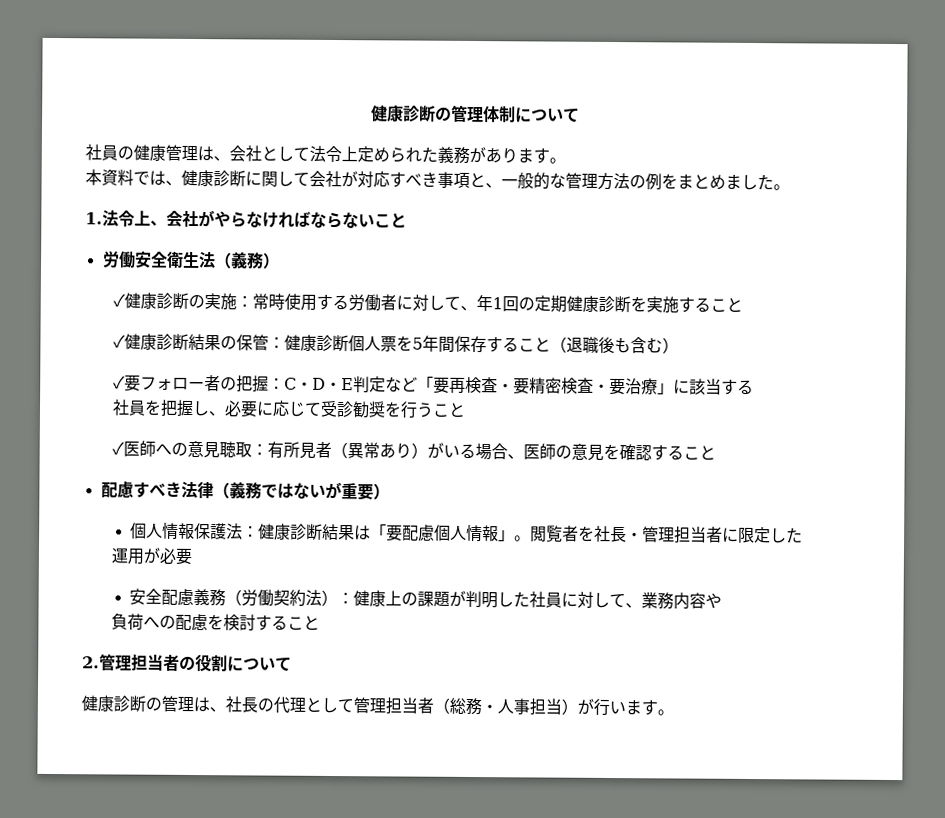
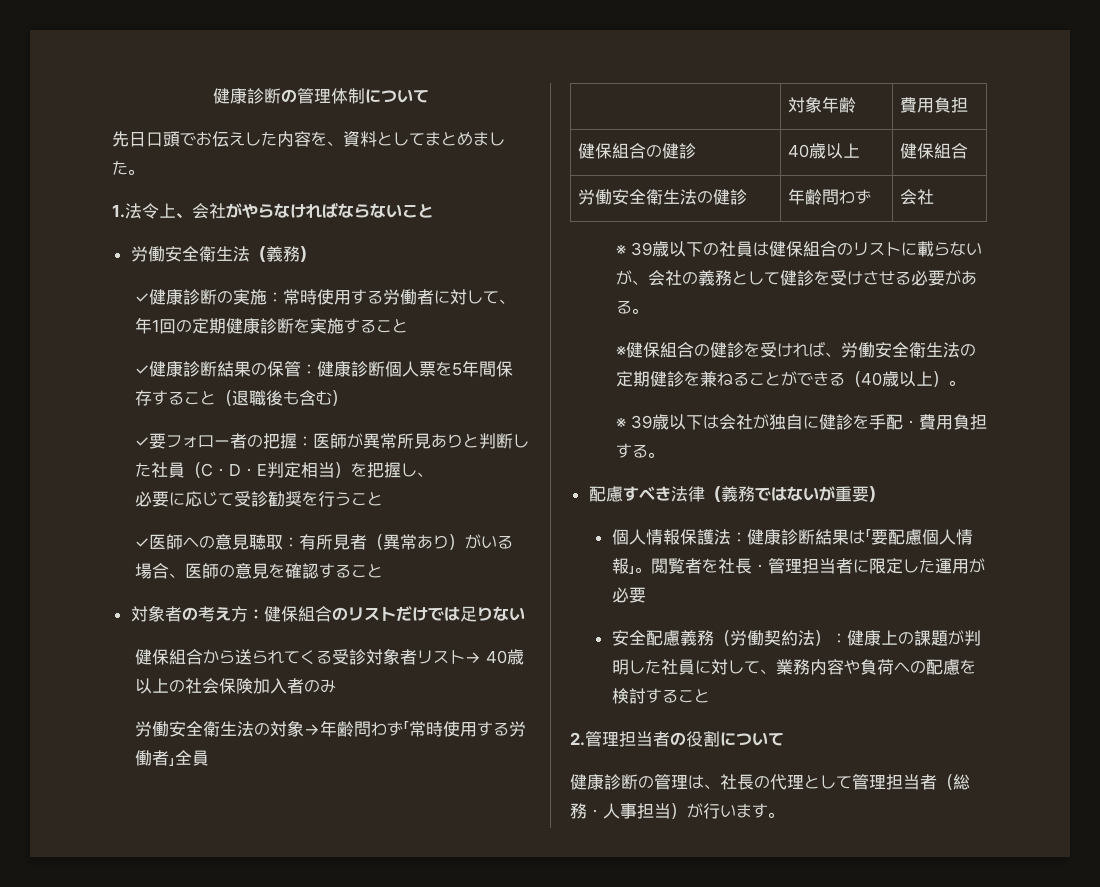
- 社員の健康管理は、会社として法令上定められた義務があります。
- 本資料では、健康診断に関して会社が対応すべき事項と、一般的な管理方法の例をまとめました。
+ 先日口頭でお伝えした内容を、資料としてまとめました。
- ✓要フォロー者の把握：C・D・E判定など「要再検査・要精密検査・要治療」に該当する
- 社員を把握し、必要に応じて受診勧奨を行うこと
+ ✓要フォロー者の把握：医師が異常所見ありと判断した社員（C・D・E判定相当）を把握し、
+ 必要に応じて受診勧奨を行うこと
+ 対象者の考え方：健保組合のリストだけでは足りない
+ 健保組合から送られてくる受診対象者リスト→ 40歳以上の社会保険加入者のみ
+ 労働安全衛生法の対象→年齢問わず「常時使用する労働者」全員
+ | 対象年齢 | 費用負担
+ 健保組合の健診 | 40歳以上 | 健保組合
+ 労働安全衛生法の健診 | 年齢問わず | 会社
+ ※ 39歳以下の社員は健保組合のリストに載らないが、会社の義務として健診を受けさせる必要がある。
+ ※健保組合の健診を受ければ、労働安全衛生法の定期健診を兼ねることができる（40歳以上）。
+ ※ 39歳以下は会社が独自に健診を手配・費用負担する。
- 閲覧者を社長・管理担当者に限定した
- 運用が必要
+ 閲覧者を社長・管理担当者に限定した運用が必要
- 安全配慮義務（労働契約法）：健康上の課題が判明した社員に対して、業務内容や
- 負荷への配慮を検討すること
+ 安全配慮義務（労働契約法）：健康上の課題が判明した社員に対して、業務内容や負荷への配慮を検討すること

